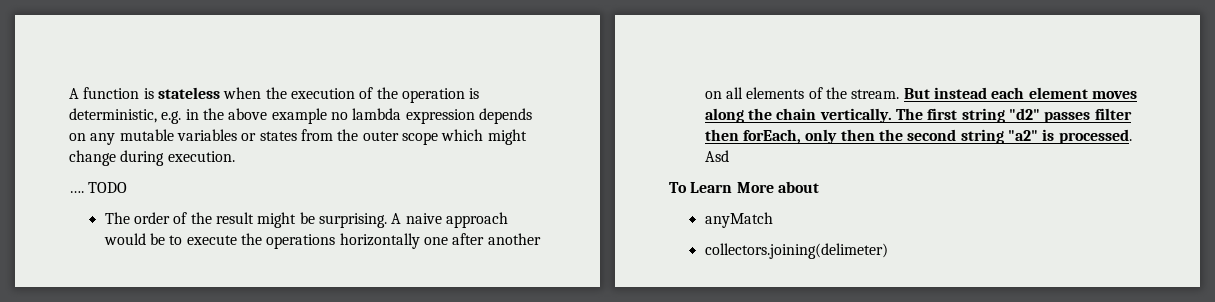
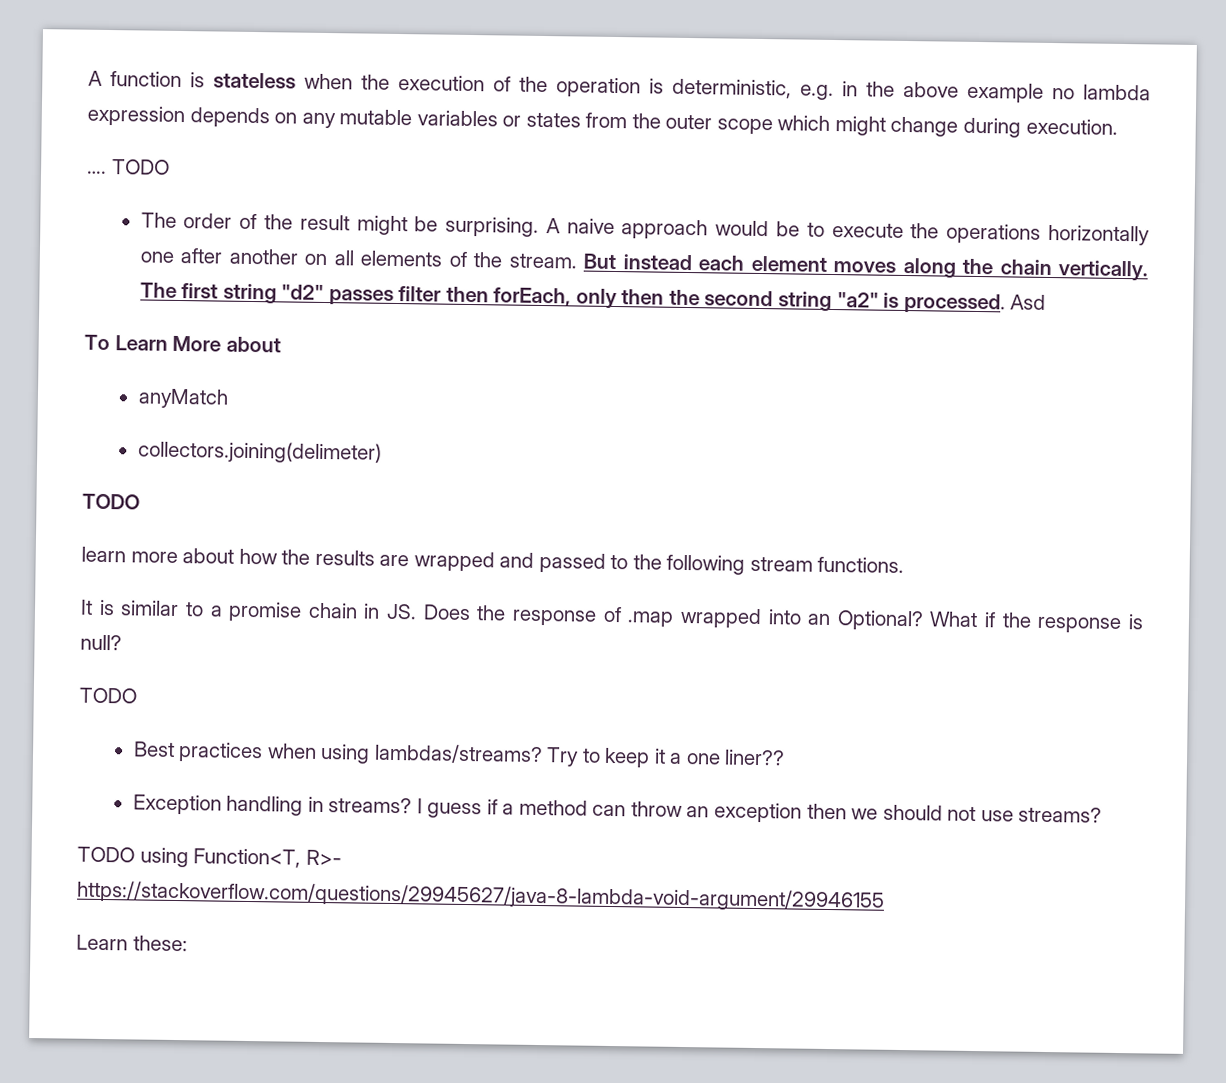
  collectors.joining(delimeter)
+ TODO
+ learn more about how the results are wrapped and passed to the following stream functions.
+ It is similar to a promise chain in JS. Does the response of .map wrapped into an Optional? What if the response is null?
+ TODO
+ Best practices when using lambdas/streams? Try to keep it a one liner??
+ Exception handling in streams? I guess if a method can throw an exception then we should not use streams?
+ TODO using Function<T, R>- https://stackoverflow.com/questions/29945627/java-8-lambda-void-argument/29946155
+ Learn these:

